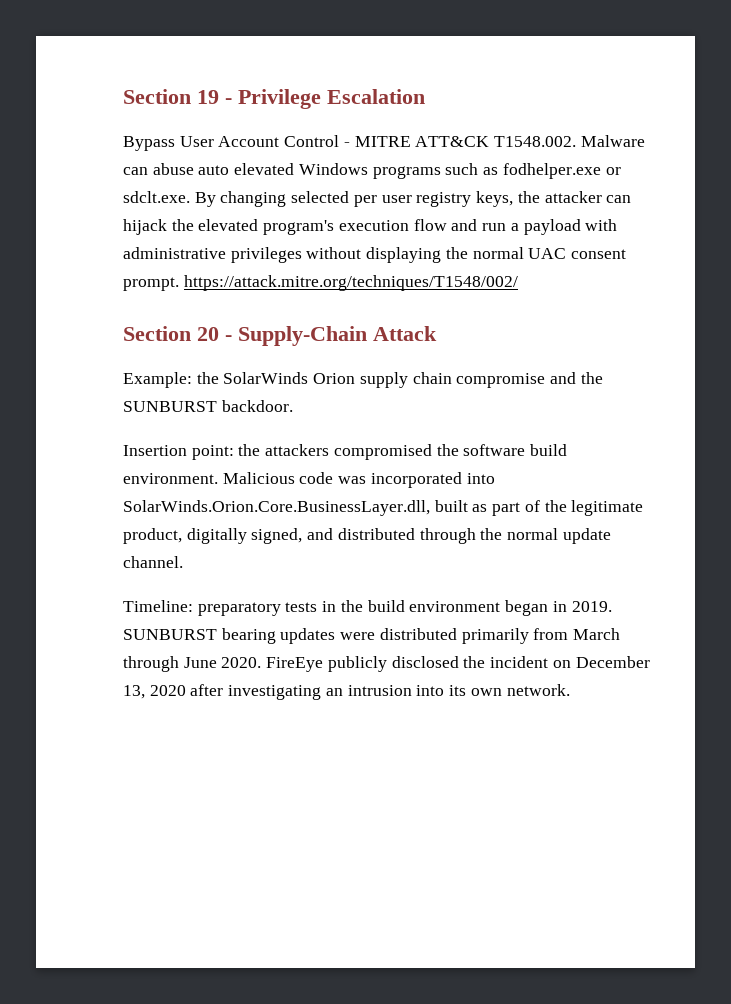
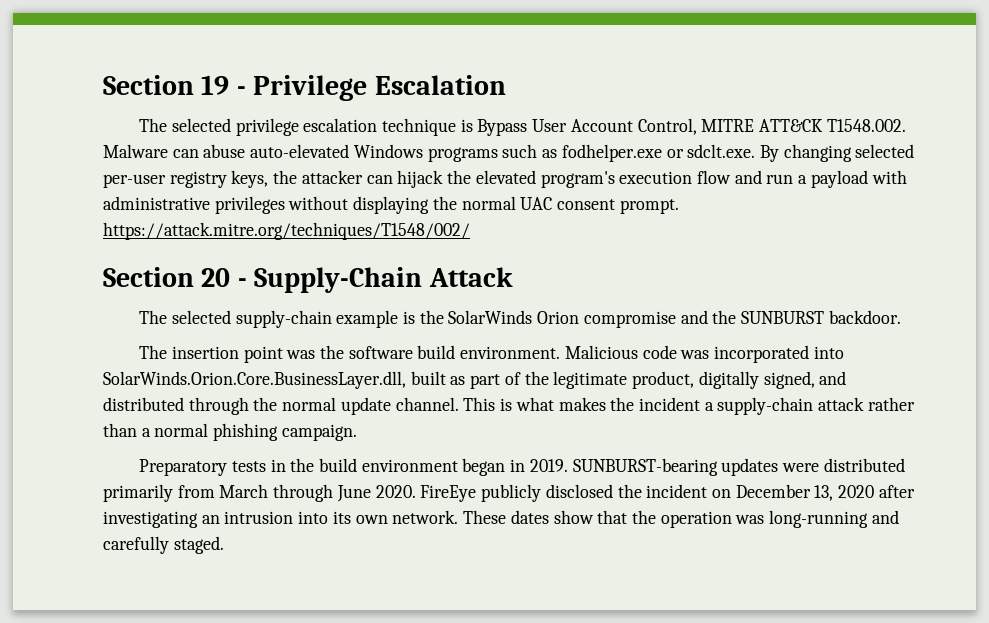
- Bypass User Account Control - MITRE ATT&CK T1548.002. Malware can abuse auto elevated Windows programs such as fodhelper.exe or sdclt.exe. By changing selected per user registry keys, the attacker can hijack the elevated program's execution flow and run a payload with administrative privileges without displaying the normal UAC consent prompt. https://attack.mitre.org/techniques/T1548/002/
+ The selected privilege escalation technique is Bypass User Account Control, MITRE ATT&CK T1548.002. Malware can abuse auto-elevated Windows programs such as fodhelper.exe or sdclt.exe. By changing selected per-user registry keys, the attacker can hijack the elevated program's execution flow and run a payload with administrative privileges without displaying the normal UAC consent prompt. https://attack.mitre.org/techniques/T1548/002/
- Example: the SolarWinds Orion supply chain compromise and the SUNBURST backdoor.
+ The selected supply-chain example is the SolarWinds Orion compromise and the SUNBURST backdoor.
- Insertion point: the attackers compromised the software build environment.
+ The insertion point was the software build environment.
- Malicious code was incorporated into SolarWinds.Orion.Core.BusinessLayer.dll, built as part of the legitimate product, digitally signed, and distributed through the normal update channel.
- Timeline: preparatory tests in the build environment began in 2019.
+ Malicious code was incorporated into SolarWinds.Orion.Core.BusinessLayer.dll, built as part of the legitimate product, digitally signed, and distributed through the normal update channel. This is what makes the incident a supply-chain attack rather than a normal phishing campaign.
+ Preparatory tests in the build environment began in 2019.
- SUNBURST bearing updates were distributed primarily from March through June 2020.
+ SUNBURST-bearing updates were distributed primarily from March through June 2020.
+ These dates show that the operation was long-running and carefully staged.

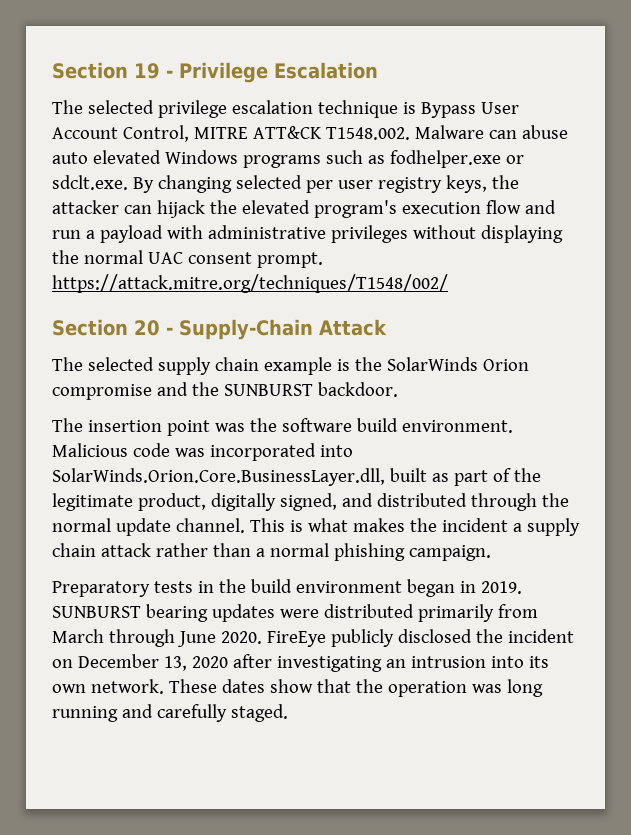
- The selected privilege escalation technique is Bypass User Account Control, MITRE ATT&CK T1548.002. Malware can abuse auto-elevated Windows programs such as fodhelper.exe or sdclt.exe. By changing selected per-user registry keys, the attacker can hijack the elevated program's execution flow and run a payload with administrative privileges without displaying the normal UAC consent prompt. https://attack.mitre.org/techniques/T1548/002/
+ The selected privilege escalation technique is Bypass User Account Control, MITRE ATT&CK T1548.002. Malware can abuse auto elevated Windows programs such as fodhelper.exe or sdclt.exe. By changing selected per user registry keys, the attacker can hijack the elevated program's execution flow and run a payload with administrative privileges without displaying the normal UAC consent prompt. https://attack.mitre.org/techniques/T1548/002/
- The selected supply-chain example is the SolarWinds Orion compromise and the SUNBURST backdoor.
+ The selected supply chain example is the SolarWinds Orion compromise and the SUNBURST backdoor.
- This is what makes the incident a supply-chain attack rather than a normal phishing campaign.
+ This is what makes the incident a supply chain attack rather than a normal phishing campaign.
- SUNBURST-bearing updates were distributed primarily from March through June 2020.
+ SUNBURST bearing updates were distributed primarily from March through June 2020.
- These dates show that the operation was long-running and carefully staged.
+ These dates show that the operation was long running and carefully staged.

